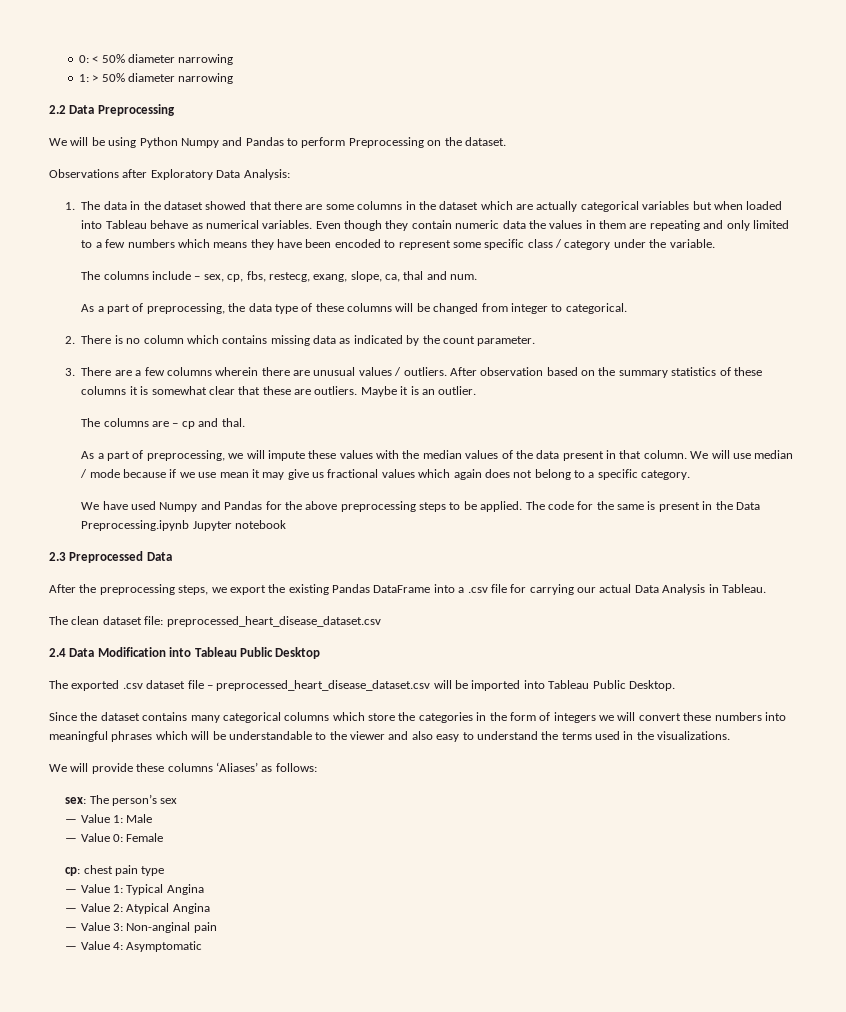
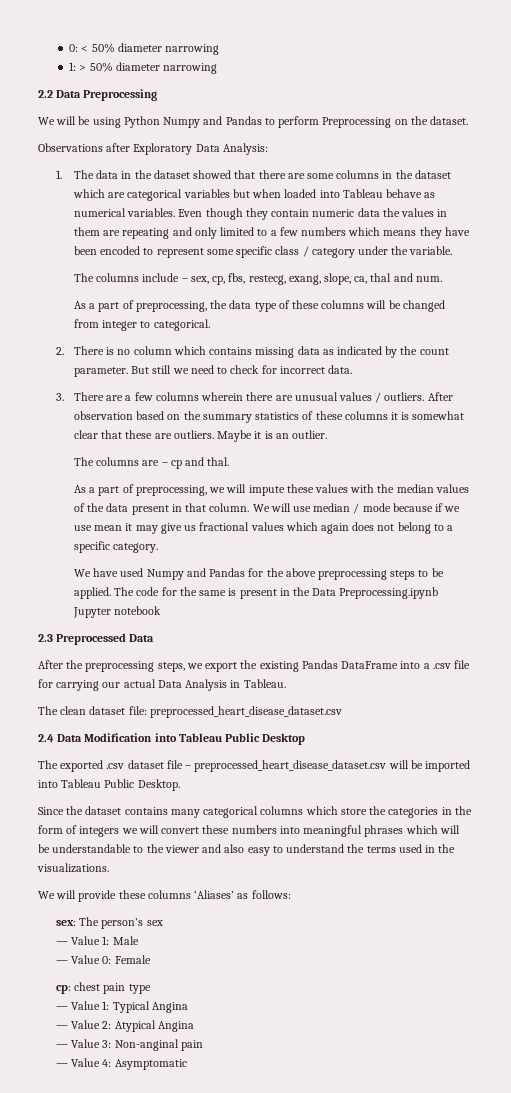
- 1. The data in the dataset showed that there are some columns in the dataset which are actually categorical variables but when loaded into Tableau behave as numerical variables.
+ 1. The data in the dataset showed that there are some columns in the dataset which are categorical variables but when loaded into Tableau behave as numerical variables.
+ But still we need to check for incorrect data.

